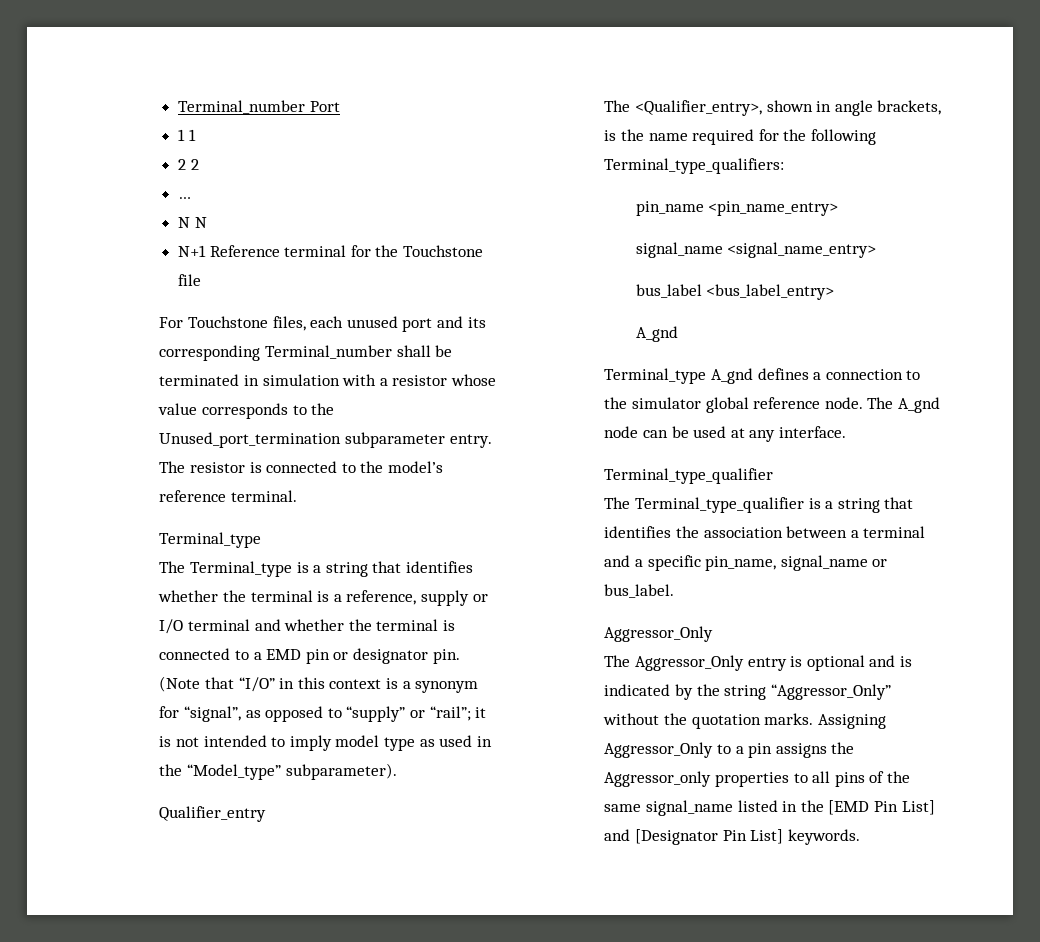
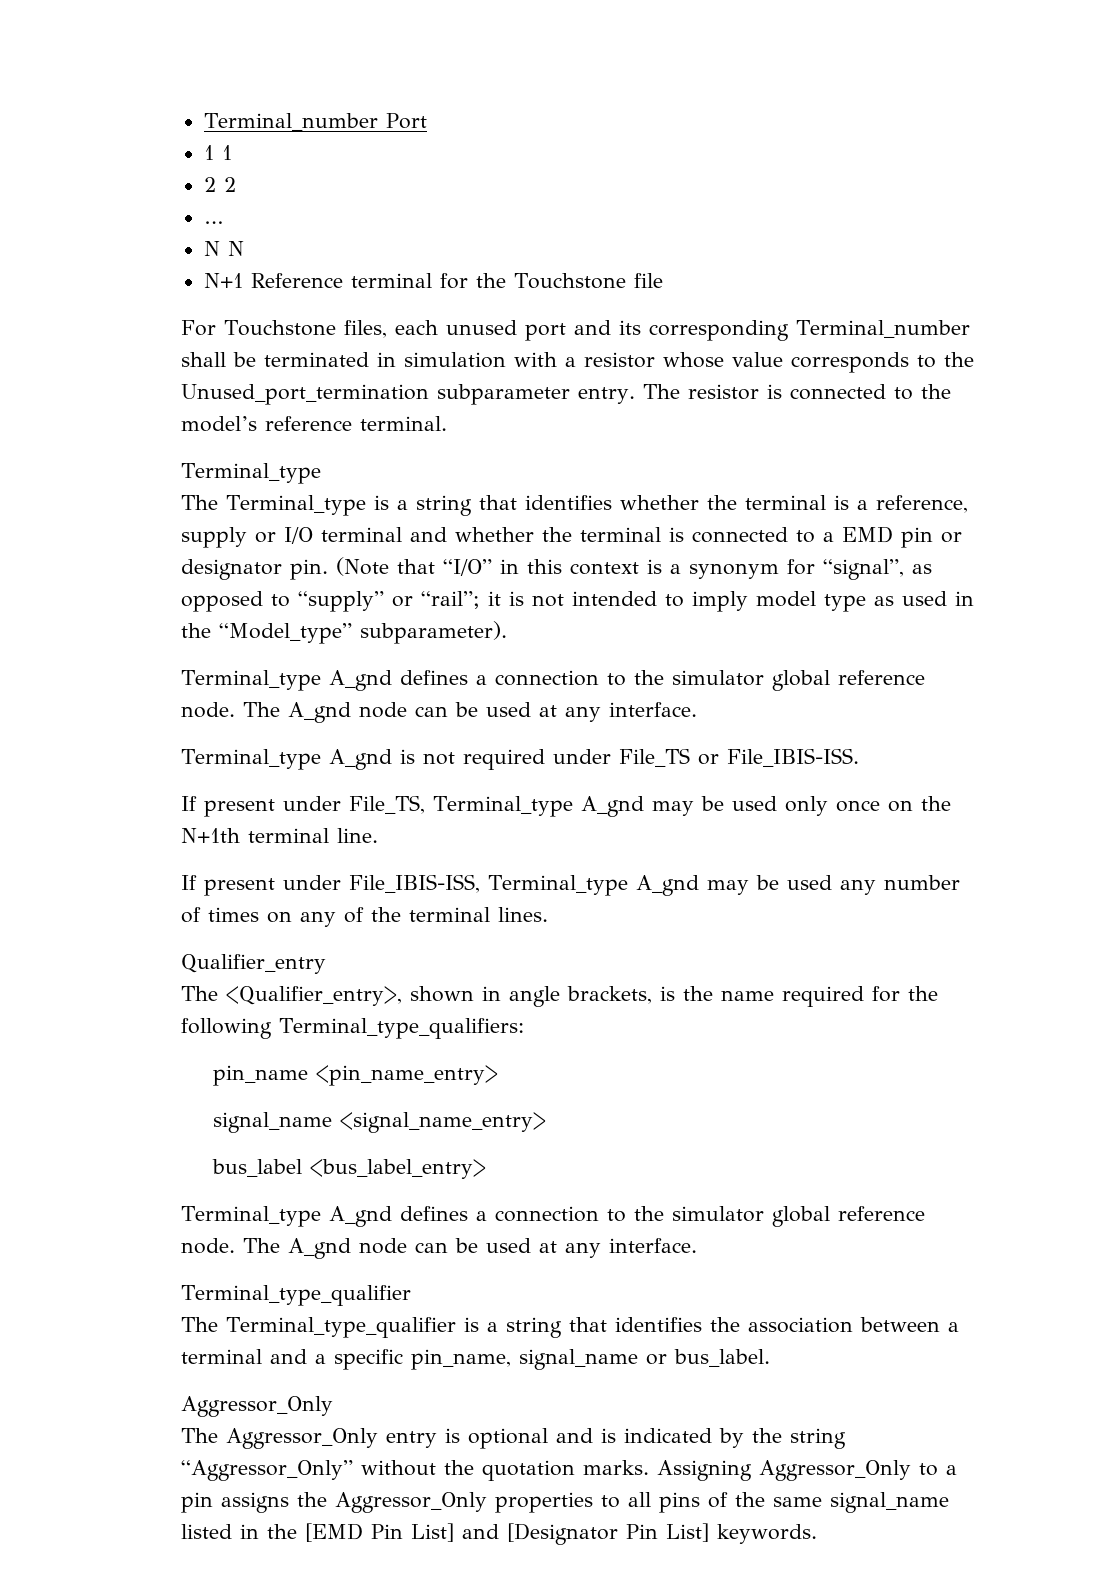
  (Note that “I/O” in this context is a synonym for “signal”, as opposed to “supply” or “rail”; it is not intended to imply model type as used in the “Model_type” subparameter).
+ Terminal_type A_gnd defines a connection to the simulator global reference node. The A_gnd node can be used at any interface.
+ Terminal_type A_gnd is not required under File_TS or File_IBIS-ISS.
+ If present under File_TS, Terminal_type A_gnd may be used only once on the N+1th terminal line.
+ If present under File_IBIS-ISS, Terminal_type A_gnd may be used any number of times on any of the terminal lines.
  bus_label <bus_label_entry>
- A_gnd
- Assigning Aggressor_Only to a pin assigns the Aggressor_only properties to all pins of the same signal_name listed in the [EMD Pin List] and [Designator Pin List] keywords.
+ Assigning Aggressor_Only to a pin assigns the Aggressor_Only properties to all pins of the same signal_name listed in the [EMD Pin List] and [Designator Pin List] keywords.

